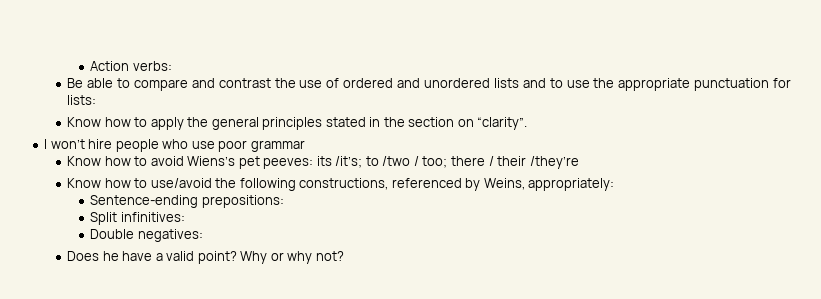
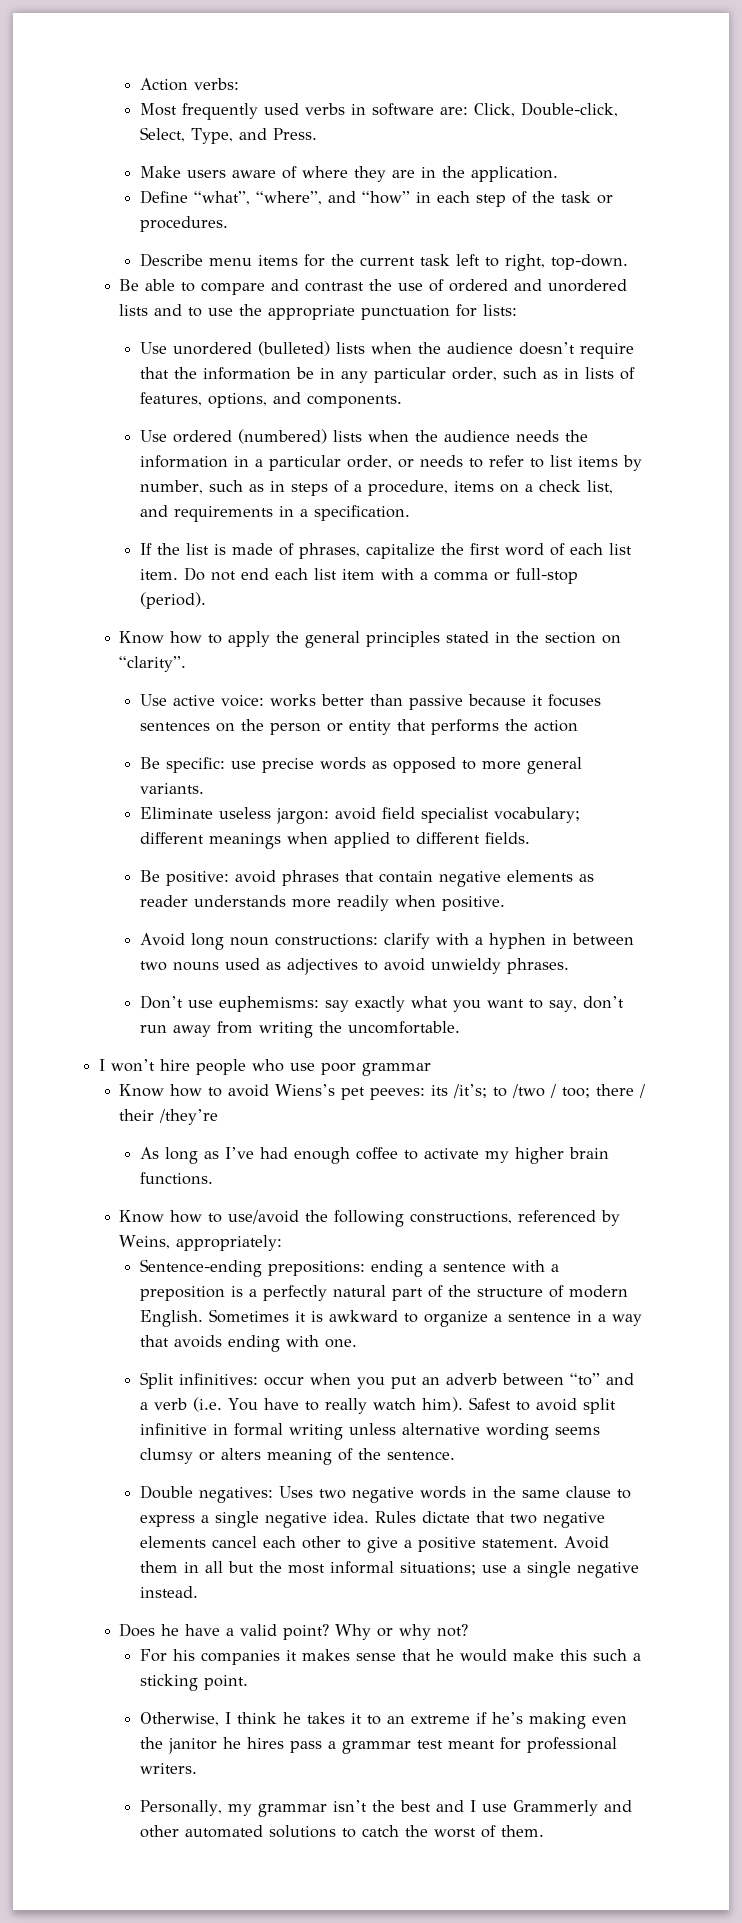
+ Most frequently used verbs in software are: Click, Double-click, Select, Type, and Press.
+ Make users aware of where they are in the application.
+ Define “what”, “where”, and “how” in each step of the task or procedures.
+ Describe menu items for the current task left to right, top-down.
+ Use unordered (bulleted) lists when the audience doesn’t require that the information be in any particular order, such as in lists of features, options, and components.
+ Use ordered (numbered) lists when the audience needs the information in a particular order, or needs to refer to list items by number, such as in steps of a procedure, items on a check list, and requirements in a specification.
+ If the list is made of phrases, capitalize the first word of each list item. Do not end each list item with a comma or full-stop (period).
+ Use active voice: works better than passive because it focuses sentences on the person or entity that performs the action
+ Be specific: use precise words as opposed to more general variants.
+ Eliminate useless jargon: avoid field specialist vocabulary; different meanings when applied to different fields.
+ Be positive: avoid phrases that contain negative elements as reader understands more readily when positive.
+ Avoid long noun constructions: clarify with a hyphen in between two nouns used as adjectives to avoid unwieldy phrases.
+ Don’t use euphemisms: say exactly what you want to say, don’t run away from writing the uncomfortable.
+ As long as I’ve had enough coffee to activate my higher brain functions.
- Sentence-ending prepositions:
- Split infinitives:
- Double negatives:
+ Sentence-ending prepositions: ending a sentence with a preposition is a perfectly natural part of the structure of modern English. Sometimes it is awkward to organize a sentence in a way that avoids ending with one.
+ Split infinitives: occur when you put an adverb between “to” and a verb (i.e. You have to really watch him). Safest to avoid split infinitive in formal writing unless alternative wording seems clumsy or alters meaning of the sentence.
+ Double negatives: Uses two negative words in the same clause to express a single negative idea. Rules dictate that two negative elements cancel each other to give a positive statement. Avoid them in all but the most informal situations; use a single negative instead.
+ For his companies it makes sense that he would make this such a sticking point.
+ Otherwise, I think he takes it to an extreme if he’s making even the janitor he hires pass a grammar test meant for professional writers.
+ Personally, my grammar isn’t the best and I use Grammerly and other automated solutions to catch the worst of them.

